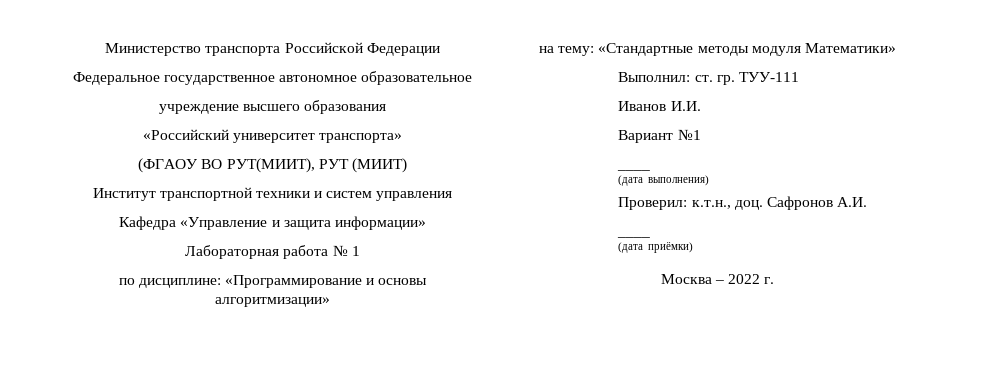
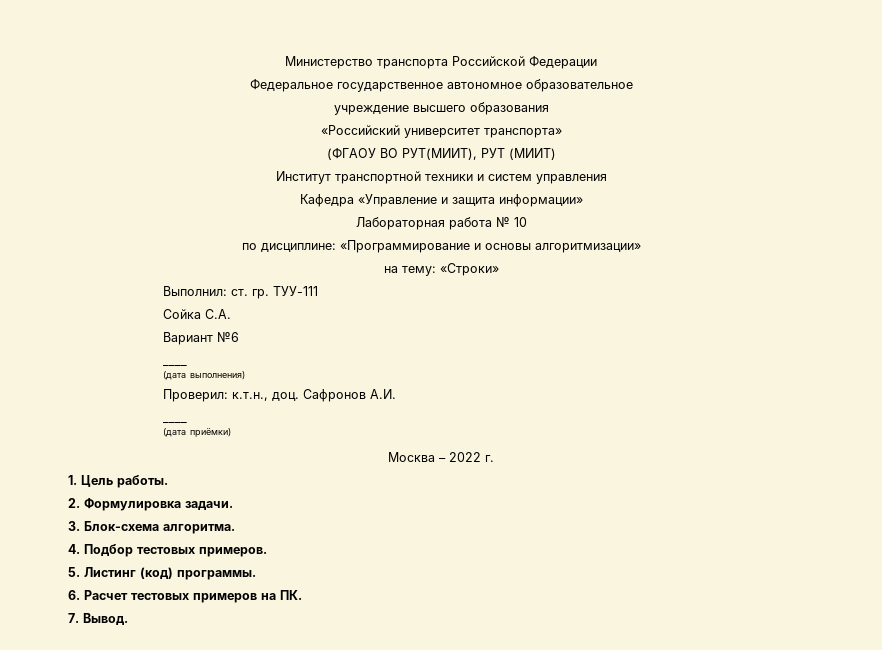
- Лабораторная работа № 1
+ Лабораторная работа № 10
- на тему: «Стандартные методы модуля Математики»
+ на тему: «Строки»
- Иванов И.И.
+ Сойка С.А.
- Вариант №1
+ Вариант №6
+ 1. Цель работы.
+ 2. Формулировка задачи.
+ 3. Блок-схема алгоритма.
+ 4. Подбор тестовых примеров.
+ 5. Листинг (код) программы.
+ 6. Расчет тестовых примеров на ПК.
+ 7. Вывод.

